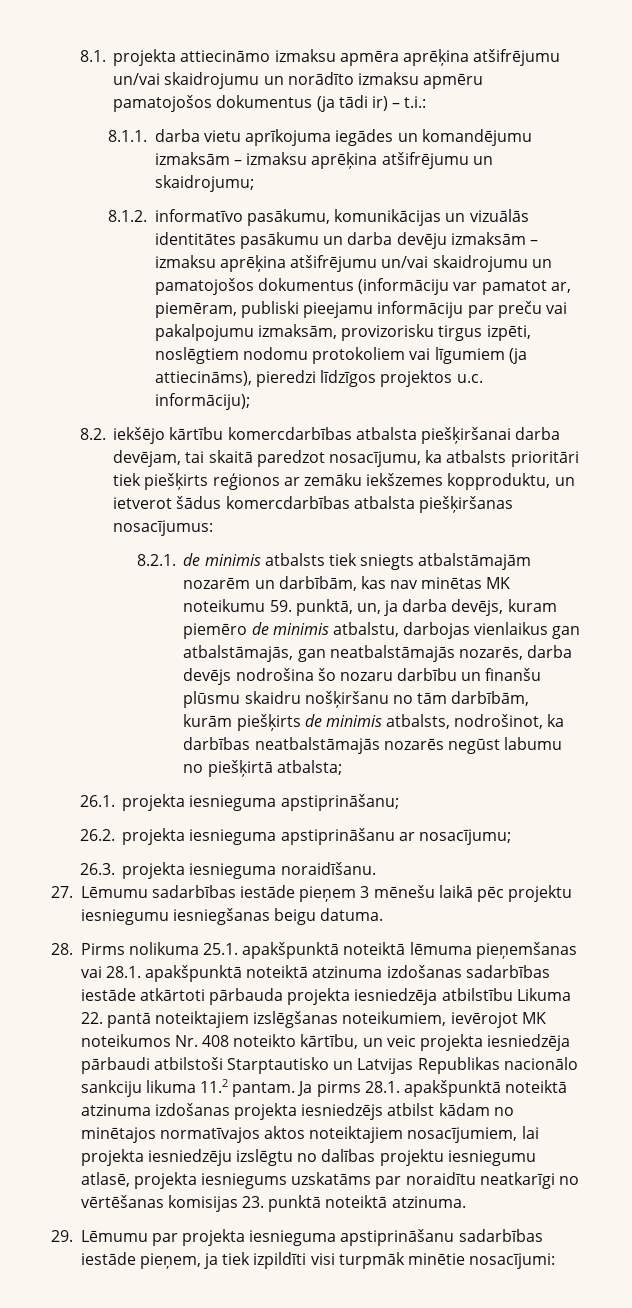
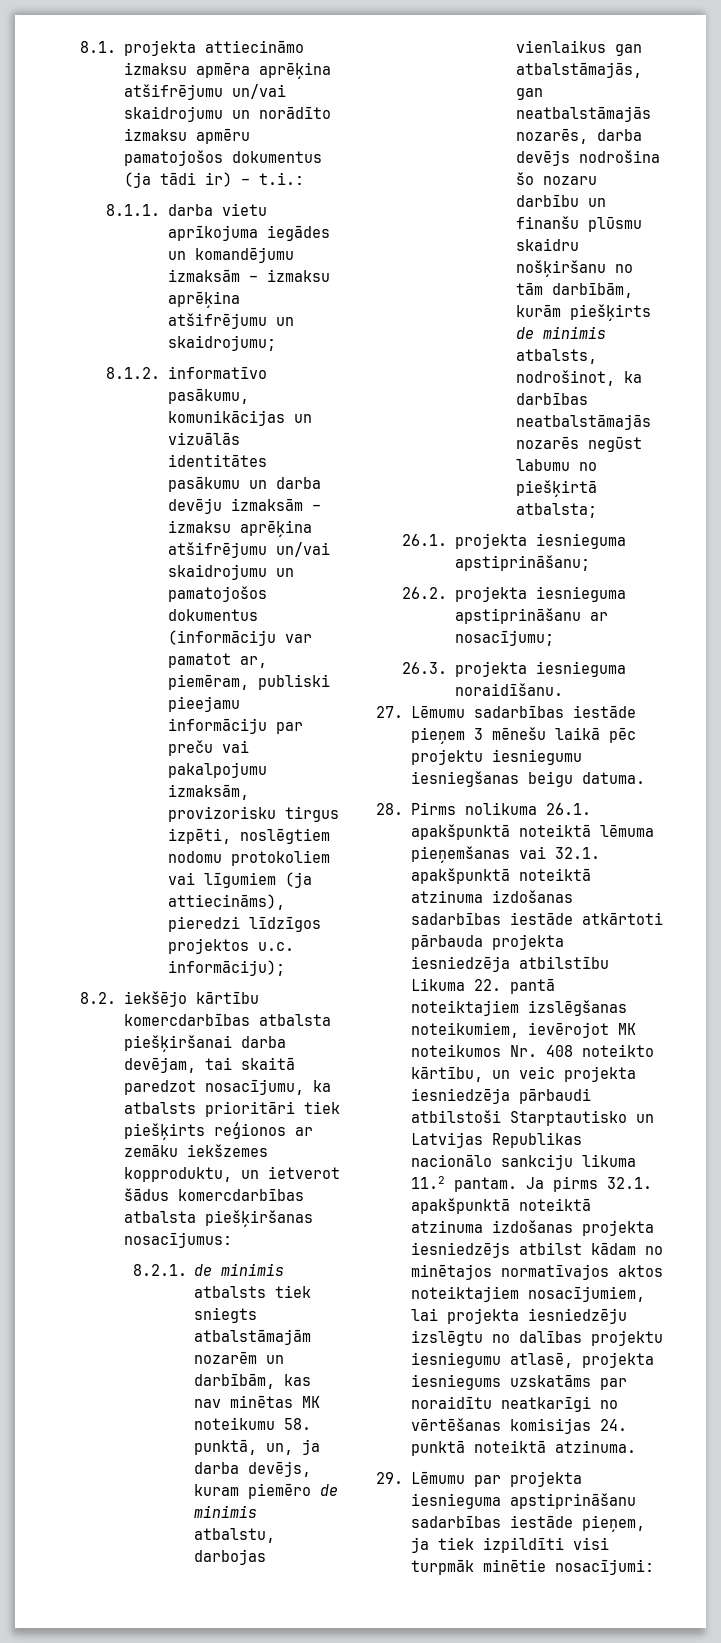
- 8.2.1. de minimis atbalsts tiek sniegts atbalstāmajām nozarēm un darbībām, kas nav minētas MK noteikumu 59. punktā, un, ja darba devējs, kuram piemēro de minimis atbalstu, darbojas vienlaikus gan atbalstāmajās, gan neatbalstāmajās nozarēs, darba devējs nodrošina šo nozaru darbību un finanšu plūsmu skaidru nošķiršanu no tām darbībām, kurām piešķirts de minimis atbalsts, nodrošinot, ka darbības neatbalstāmajās nozarēs negūst labumu no piešķirtā atbalsta;
+ 8.2.1. de minimis atbalsts tiek sniegts atbalstāmajām nozarēm un darbībām, kas nav minētas MK noteikumu 58. punktā, un, ja darba devējs, kuram piemēro de minimis atbalstu, darbojas vienlaikus gan atbalstāmajās, gan neatbalstāmajās nozarēs, darba devējs nodrošina šo nozaru darbību un finanšu plūsmu skaidru nošķiršanu no tām darbībām, kurām piešķirts de minimis atbalsts, nodrošinot, ka darbības neatbalstāmajās nozarēs negūst labumu no piešķirtā atbalsta;
- 28. Pirms nolikuma 25.1. apakšpunktā noteiktā lēmuma pieņemšanas vai 28.1. apakšpunktā noteiktā atzinuma izdošanas sadarbības iestāde atkārtoti pārbauda projekta iesniedzēja atbilstību Likuma 22. pantā noteiktajiem izslēgšanas noteikumiem, ievērojot MK noteikumos Nr. 408 noteikto kārtību, un veic projekta iesniedzēja pārbaudi atbilstoši Starptautisko un Latvijas Republikas nacionālo sankciju likuma 11.2 pantam.
+ 28. Pirms nolikuma 26.1. apakšpunktā noteiktā lēmuma pieņemšanas vai 32.1. apakšpunktā noteiktā atzinuma izdošanas sadarbības iestāde atkārtoti pārbauda projekta iesniedzēja atbilstību Likuma 22. pantā noteiktajiem izslēgšanas noteikumiem, ievērojot MK noteikumos Nr. 408 noteikto kārtību, un veic projekta iesniedzēja pārbaudi atbilstoši Starptautisko un Latvijas Republikas nacionālo sankciju likuma 11.2 pantam.
- Ja pirms 28.1. apakšpunktā noteiktā atzinuma izdošanas projekta iesniedzējs atbilst kādam no minētajos normatīvajos aktos noteiktajiem nosacījumiem, lai projekta iesniedzēju izslēgtu no dalības projektu iesniegumu atlasē, projekta iesniegums uzskatāms par noraidītu neatkarīgi no vērtēšanas komisijas 23. punktā noteiktā atzinuma.
+ Ja pirms 32.1. apakšpunktā noteiktā atzinuma izdošanas projekta iesniedzējs atbilst kādam no minētajos normatīvajos aktos noteiktajiem nosacījumiem, lai projekta iesniedzēju izslēgtu no dalības projektu iesniegumu atlasē, projekta iesniegums uzskatāms par noraidītu neatkarīgi no vērtēšanas komisijas 24. punktā noteiktā atzinuma.

